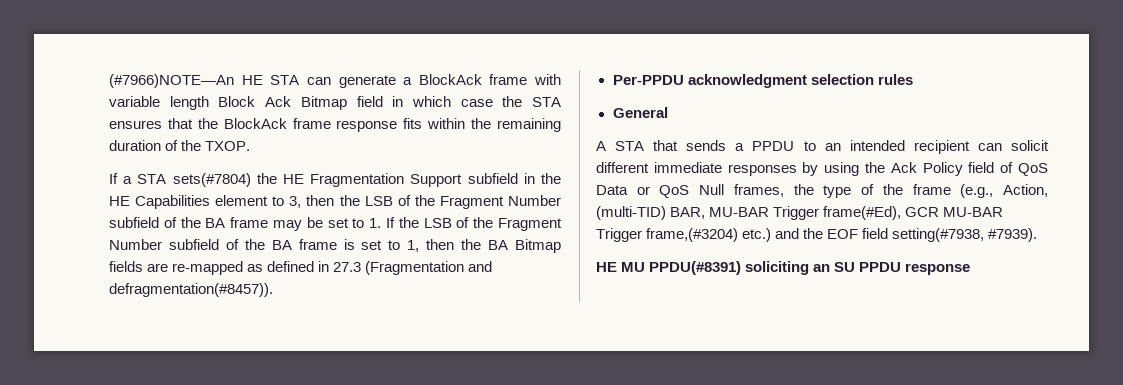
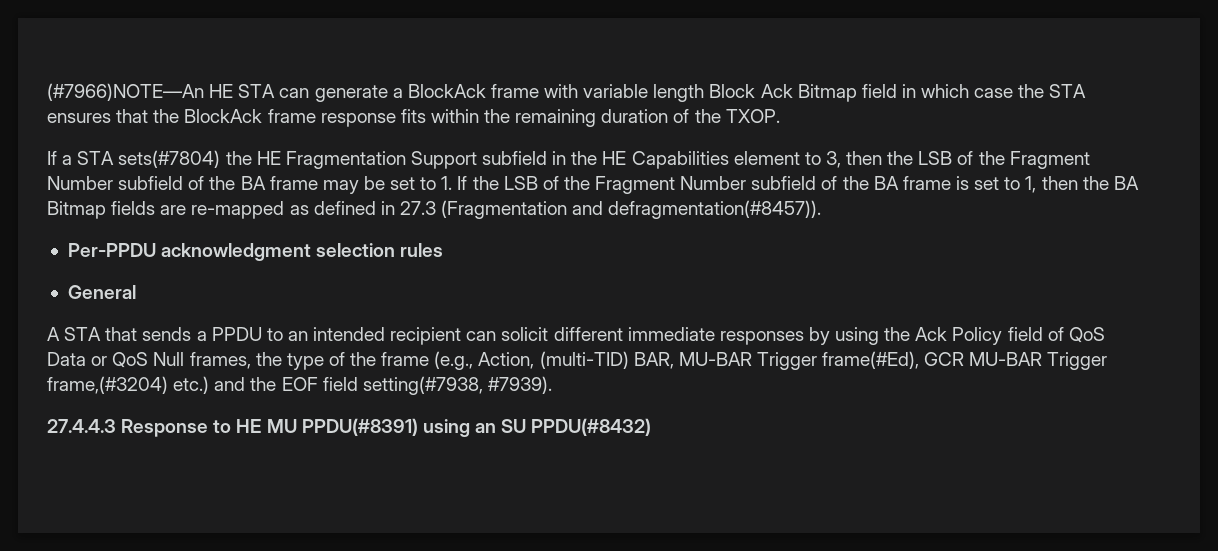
- HE MU PPDU(#8391) soliciting an SU PPDU response
+ 27.4.4.3 Response to HE MU PPDU(#8391) using an SU PPDU(#8432)

